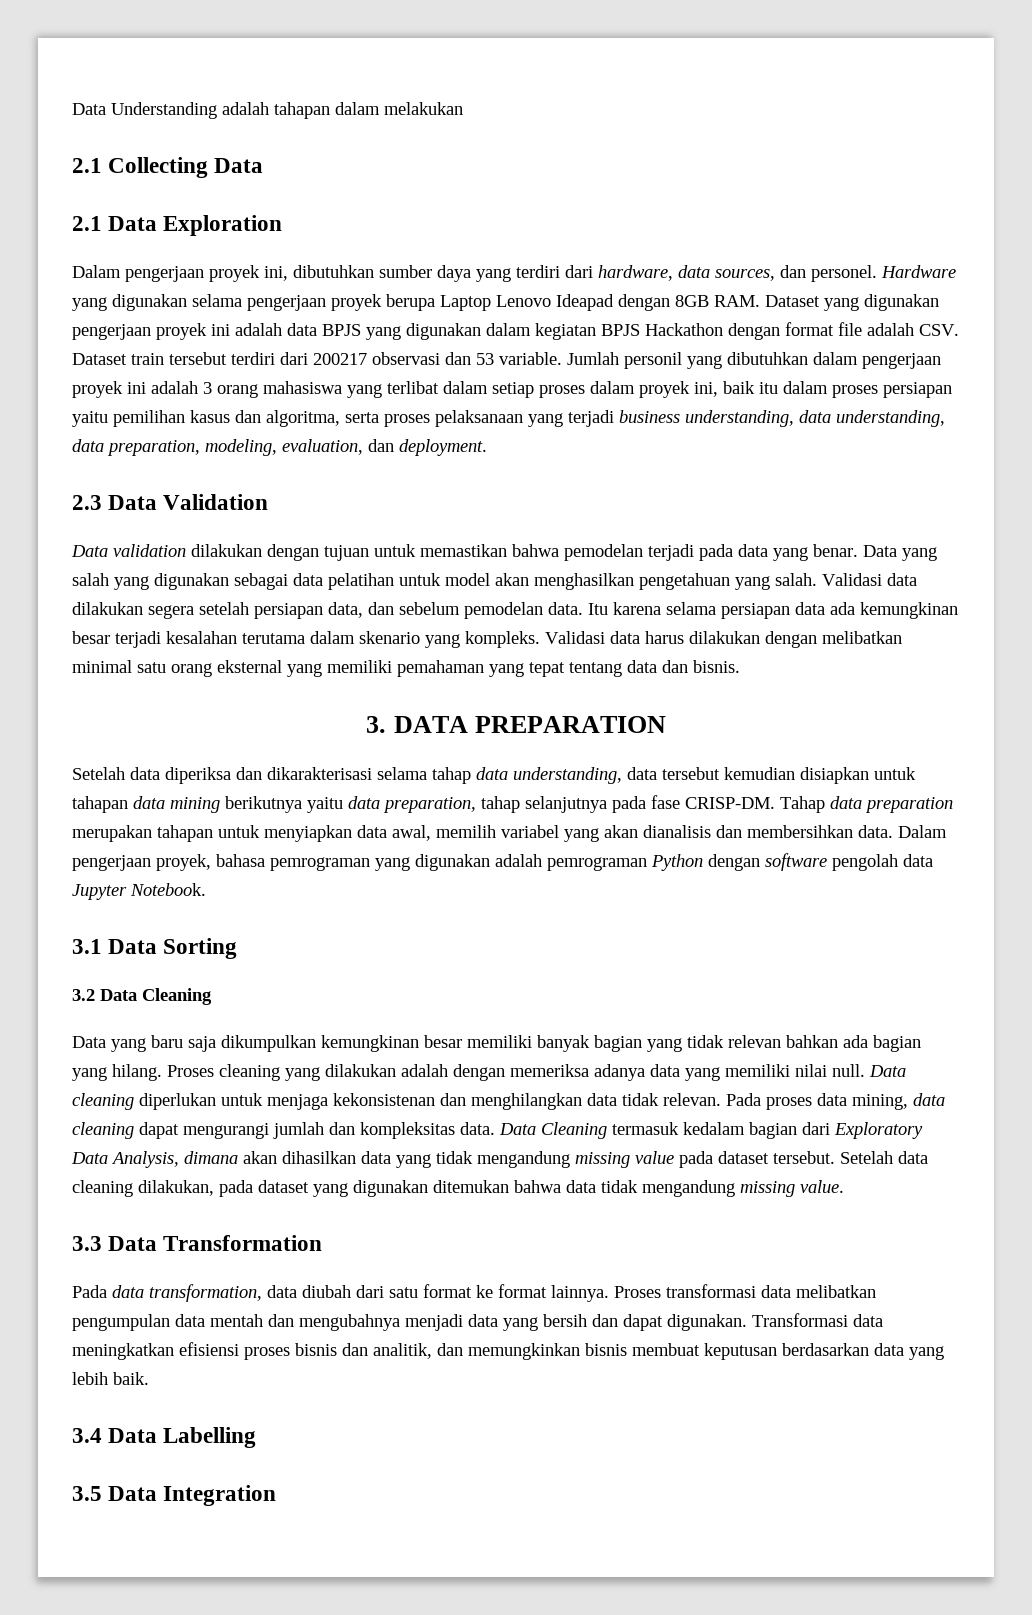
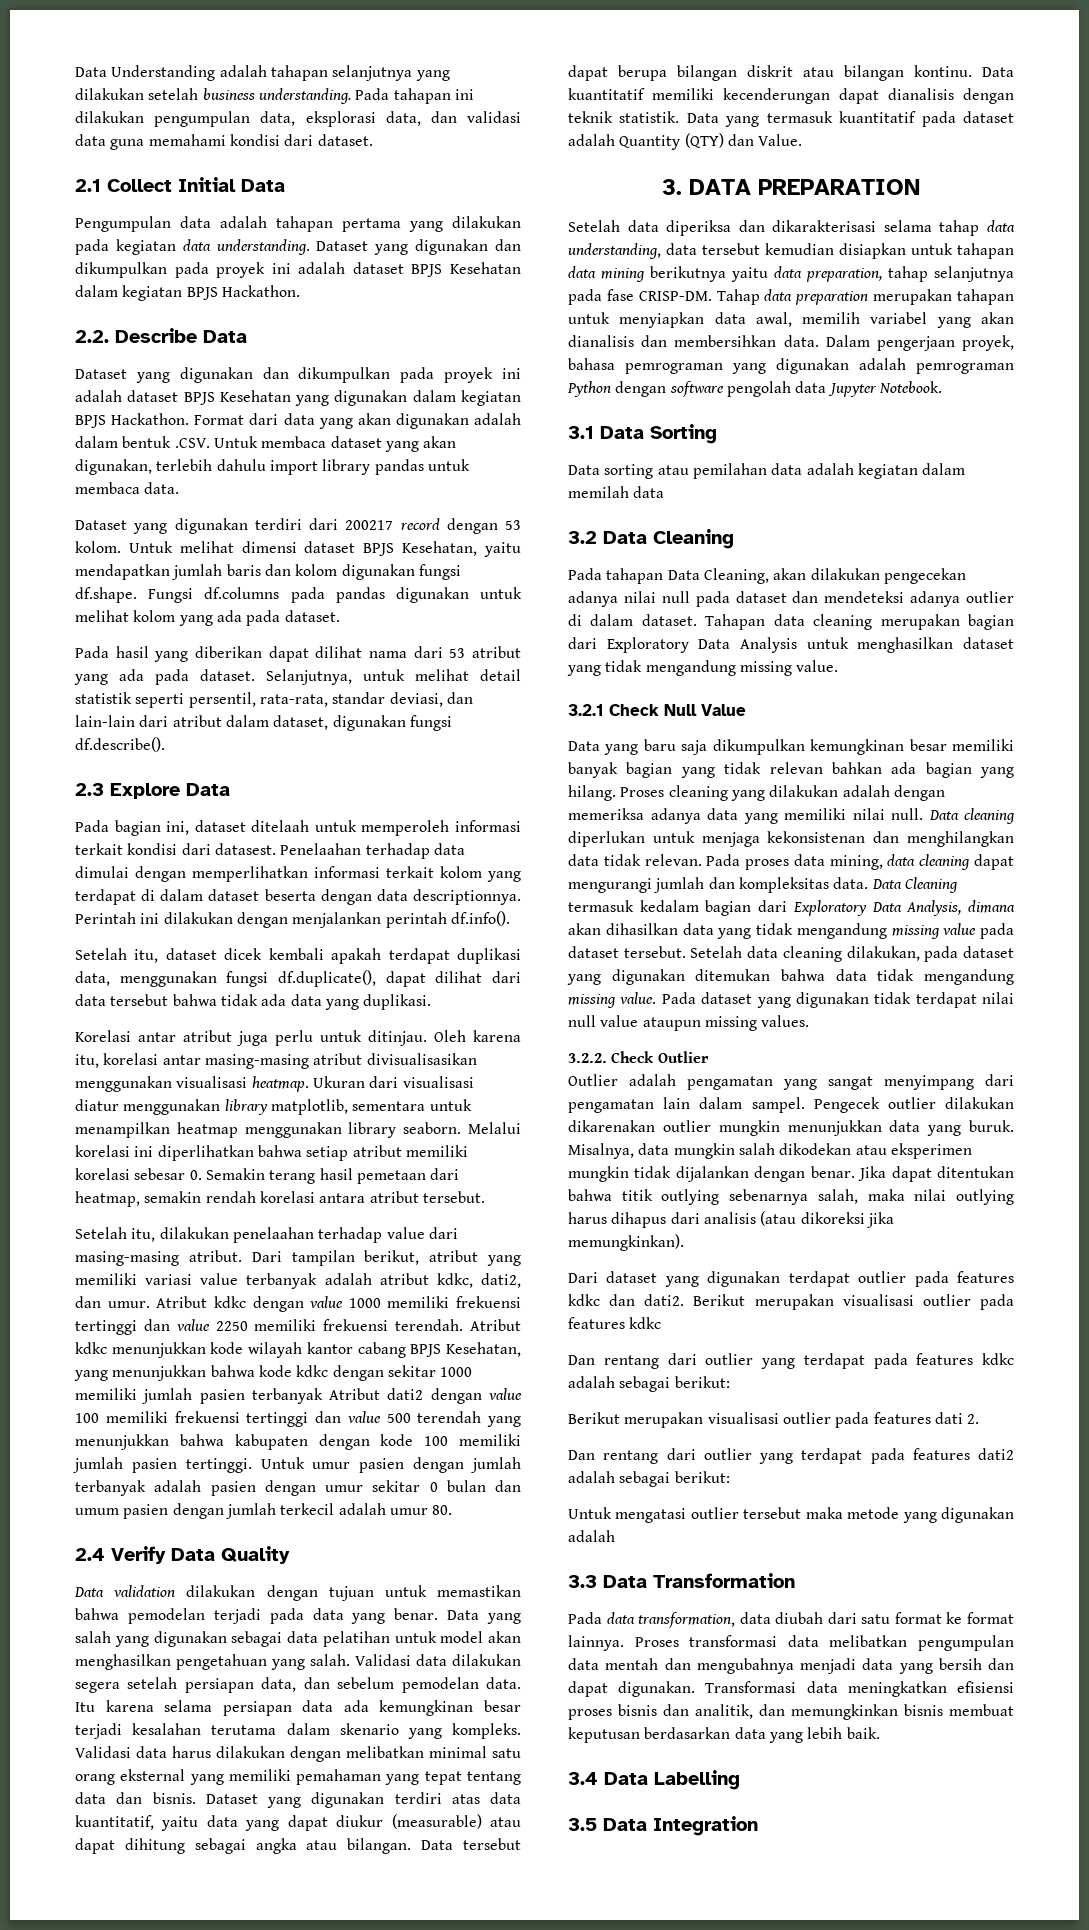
- Data Understanding adalah tahapan dalam melakukan
- 2.1 Collecting Data
- 2.1 Data Exploration
- Dalam pengerjaan proyek ini, dibutuhkan sumber daya yang terdiri dari hardware, data sources, dan personel. Hardware yang digunakan selama pengerjaan proyek berupa Laptop Lenovo Ideapad dengan 8GB RAM. Dataset yang digunakan pengerjaan proyek ini adalah data BPJS yang digunakan dalam kegiatan BPJS Hackathon dengan format file adalah CSV. Dataset train tersebut terdiri dari 200217 observasi dan 53 variable. Jumlah personil yang dibutuhkan dalam pengerjaan proyek ini adalah 3 orang mahasiswa yang terlibat dalam setiap proses dalam proyek ini, baik itu dalam proses persiapan yaitu pemilihan kasus dan algoritma, serta proses pelaksanaan yang terjadi business understanding, data understanding, data preparation, modeling, evaluation, dan deployment.
+ Data Understanding adalah tahapan selanjutnya yang dilakukan setelah business understanding. Pada tahapan ini dilakukan pengumpulan data, eksplorasi data, dan validasi data guna memahami kondisi dari dataset.
+ 2.1 Collect Initial Data
+ Pengumpulan data adalah tahapan pertama yang dilakukan pada kegiatan data understanding. Dataset yang digunakan dan dikumpulkan pada proyek ini adalah dataset BPJS Kesehatan dalam kegiatan BPJS Hackathon.
+ 2.2. Describe Data
+ Dataset yang digunakan dan dikumpulkan pada proyek ini adalah dataset BPJS Kesehatan yang digunakan dalam kegiatan BPJS Hackathon. Format dari data yang akan digunakan adalah dalam bentuk .CSV. Untuk membaca dataset yang akan digunakan, terlebih dahulu import library pandas untuk membaca data.
+ Dataset yang digunakan terdiri dari 200217 record dengan 53 kolom. Untuk melihat dimensi dataset BPJS Kesehatan, yaitu mendapatkan jumlah baris dan kolom digunakan fungsi df.shape. Fungsi df.columns pada pandas digunakan untuk melihat kolom yang ada pada dataset.
+ Pada hasil yang diberikan dapat dilihat nama dari 53 atribut yang ada pada dataset. Selanjutnya, untuk melihat detail statistik seperti persentil, rata-rata, standar deviasi, dan lain-lain dari atribut dalam dataset, digunakan fungsi df.describe().
- 2.3 Data Validation
+ 2.3 Explore Data
+ Pada bagian ini, dataset ditelaah untuk memperoleh informasi terkait kondisi dari datasest. Penelaahan terhadap data dimulai dengan memperlihatkan informasi terkait kolom yang terdapat di dalam dataset beserta dengan data descriptionnya. Perintah ini dilakukan dengan menjalankan perintah df.info().
+ Setelah itu, dataset dicek kembali apakah terdapat duplikasi data, menggunakan fungsi df.duplicate(), dapat dilihat dari data tersebut bahwa tidak ada data yang duplikasi.
+ Korelasi antar atribut juga perlu untuk ditinjau. Oleh karena itu, korelasi antar masing-masing atribut divisualisasikan menggunakan visualisasi heatmap. Ukuran dari visualisasi diatur menggunakan library matplotlib, sementara untuk menampilkan heatmap menggunakan library seaborn. Melalui korelasi ini diperlihatkan bahwa setiap atribut memiliki korelasi sebesar 0. Semakin terang hasil pemetaan dari heatmap, semakin rendah korelasi antara atribut tersebut.
+ Setelah itu, dilakukan penelaahan terhadap value dari masing-masing atribut. Dari tampilan berikut, atribut yang memiliki variasi value terbanyak adalah atribut kdkc, dati2, dan umur. Atribut kdkc dengan value 1000 memiliki frekuensi tertinggi dan value 2250 memiliki frekuensi terendah. Atribut kdkc menunjukkan kode wilayah kantor cabang BPJS Kesehatan, yang menunjukkan bahwa kode kdkc dengan sekitar 1000 memiliki jumlah pasien terbanyak Atribut dati2 dengan value 100 memiliki frekuensi tertinggi dan value 500 terendah yang menunjukkan bahwa kabupaten dengan kode 100 memiliki jumlah pasien tertinggi. Untuk umur pasien dengan jumlah terbanyak adalah pasien dengan umur sekitar 0 bulan dan umum pasien dengan jumlah terkecil adalah umur 80.
+ 2.4 Verify Data Quality
+ Dataset yang digunakan terdiri atas data kuantitatif, yaitu data yang dapat diukur (measurable) atau dapat dihitung sebagai angka atau bilangan. Data tersebut dapat berupa bilangan diskrit atau bilangan kontinu. Data kuantitatif memiliki kecenderungan dapat dianalisis dengan teknik statistik. Data yang termasuk kuantitatif pada dataset adalah Quantity (QTY) dan Value.
+ Data sorting atau pemilahan data adalah kegiatan dalam memilah data
  3.2 Data Cleaning
+ Pada tahapan Data Cleaning, akan dilakukan pengecekan adanya nilai null pada dataset dan mendeteksi adanya outlier di dalam dataset. Tahapan data cleaning merupakan bagian dari Exploratory Data Analysis untuk menghasilkan dataset yang tidak mengandung missing value.
+ 3.2.1 Check Null Value
+ Pada dataset yang digunakan tidak terdapat nilai null value ataupun missing values.
+ 3.2.2. Check Outlier
+ Outlier adalah pengamatan yang sangat menyimpang dari pengamatan lain dalam sampel. Pengecek outlier dilakukan dikarenakan outlier mungkin menunjukkan data yang buruk. Misalnya, data mungkin salah dikodekan atau eksperimen mungkin tidak dijalankan dengan benar. Jika dapat ditentukan bahwa titik outlying sebenarnya salah, maka nilai outlying harus dihapus dari analisis (atau dikoreksi jika memungkinkan).
+ Dari dataset yang digunakan terdapat outlier pada features kdkc dan dati2. Berikut merupakan visualisasi outlier pada features kdkc
+ Dan rentang dari outlier yang terdapat pada features kdkc adalah sebagai berikut:
+ Berikut merupakan visualisasi outlier pada features dati 2.
+ Dan rentang dari outlier yang terdapat pada features dati2 adalah sebagai berikut:
+ Untuk mengatasi outlier tersebut maka metode yang digunakan adalah

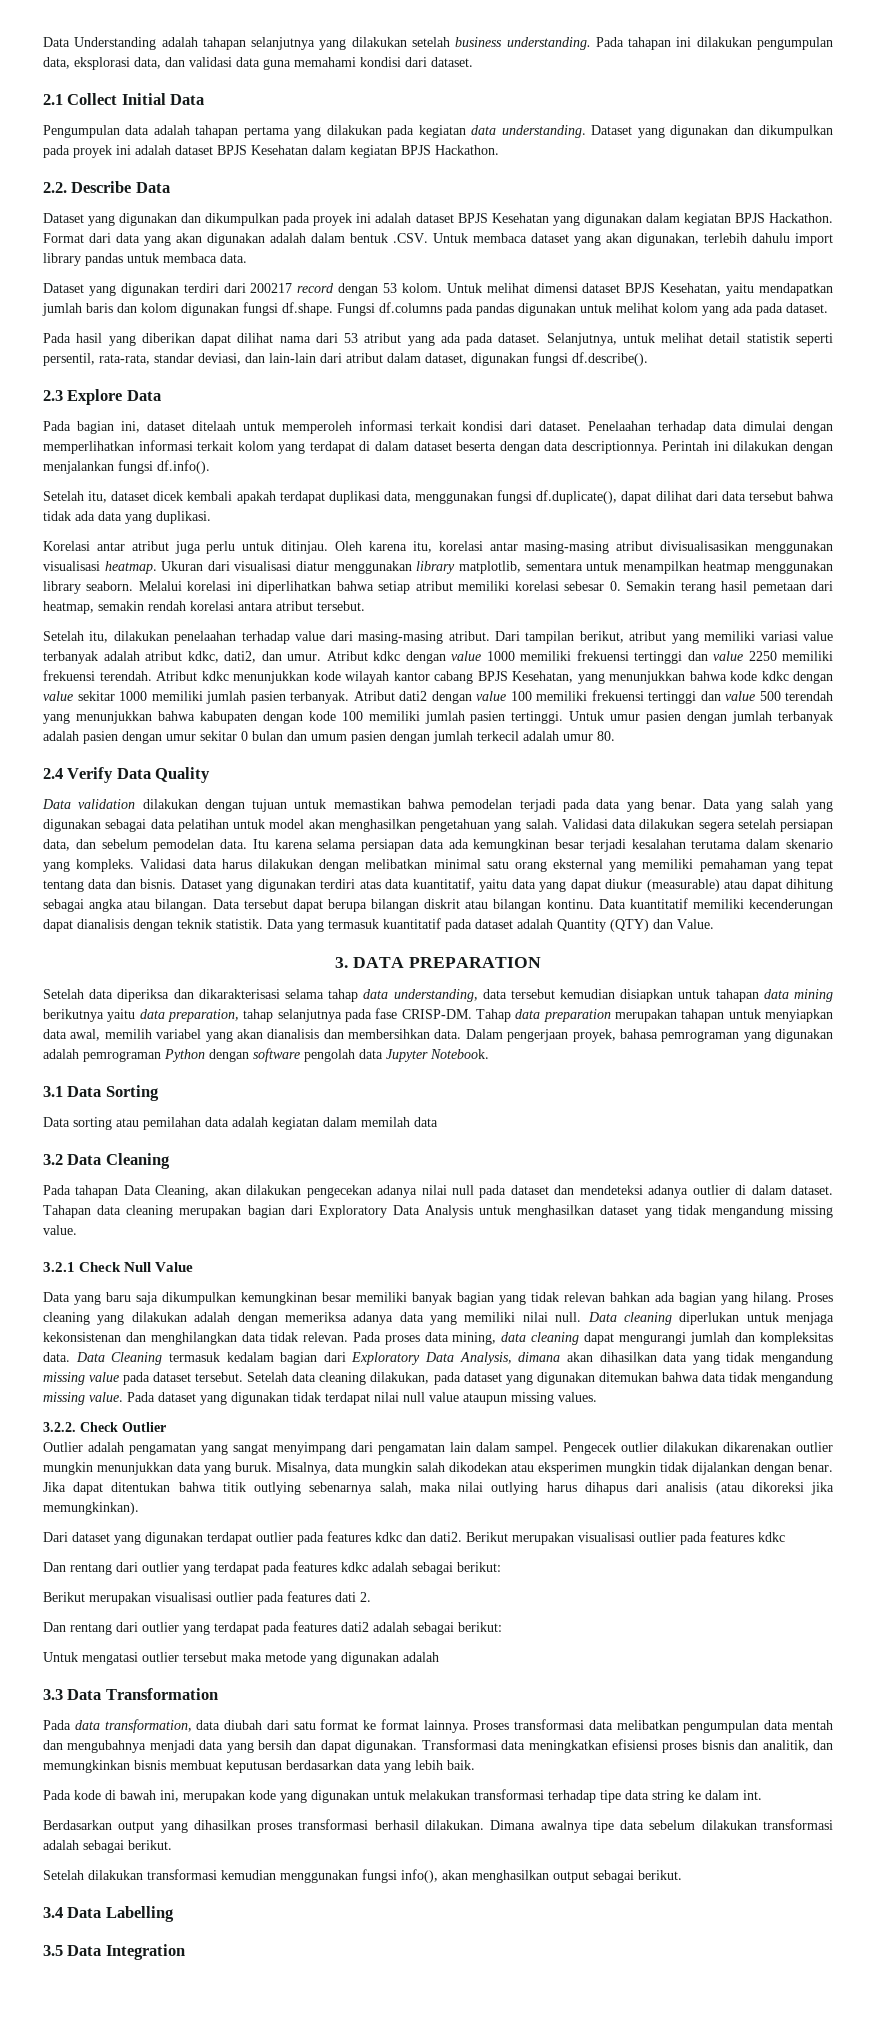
- Pada bagian ini, dataset ditelaah untuk memperoleh informasi terkait kondisi dari datasest.
+ Pada bagian ini, dataset ditelaah untuk memperoleh informasi terkait kondisi dari dataset.
- Perintah ini dilakukan dengan menjalankan perintah df.info().
+ Perintah ini dilakukan dengan menjalankan fungsi df.info().
- Atribut kdkc menunjukkan kode wilayah kantor cabang BPJS Kesehatan, yang menunjukkan bahwa kode kdkc dengan sekitar 1000 memiliki jumlah pasien terbanyak Atribut dati2 dengan value 100 memiliki frekuensi tertinggi dan value 500 terendah yang menunjukkan bahwa kabupaten dengan kode 100 memiliki jumlah pasien tertinggi.
+ Atribut kdkc menunjukkan kode wilayah kantor cabang BPJS Kesehatan, yang menunjukkan bahwa kode kdkc dengan value sekitar 1000 memiliki jumlah pasien terbanyak. Atribut dati2 dengan value 100 memiliki frekuensi tertinggi dan value 500 terendah yang menunjukkan bahwa kabupaten dengan kode 100 memiliki jumlah pasien tertinggi.
+ Pada kode di bawah ini, merupakan kode yang digunakan untuk melakukan transformasi terhadap tipe data string ke dalam int.
+ Berdasarkan output yang dihasilkan proses transformasi berhasil dilakukan. Dimana awalnya tipe data sebelum dilakukan transformasi adalah sebagai berikut.
+ Setelah dilakukan transformasi kemudian menggunakan fungsi info(), akan menghasilkan output sebagai berikut.

